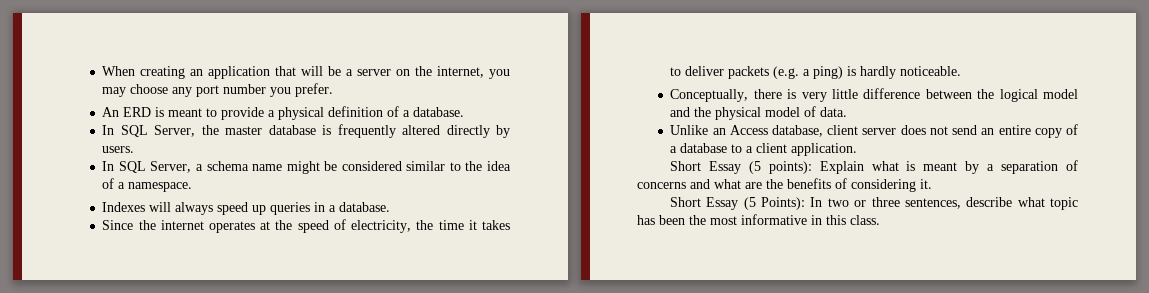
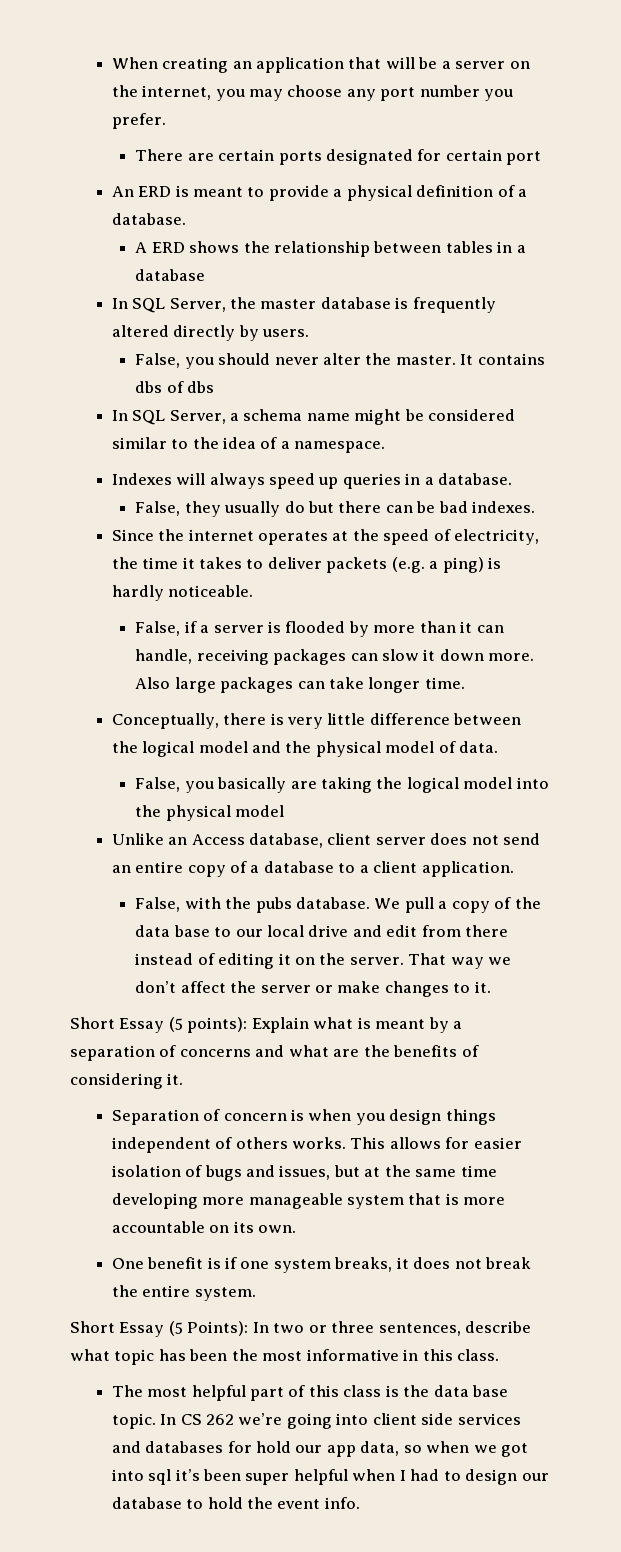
+ There are certain ports designated for certain port
+ A ERD shows the relationship between tables in a database
+ False, you should never alter the master. It contains dbs of dbs
+ False, they usually do but there can be bad indexes.
+ False, if a server is flooded by more than it can handle, receiving packages can slow it down more. Also large packages can take longer time.
+ False, you basically are taking the logical model into the physical model
+ False, with the pubs database. We pull a copy of the data base to our local drive and edit from there instead of editing it on the server. That way we don’t affect the server or make changes to it.
+ Separation of concern is when you design things independent of others works. This allows for easier isolation of bugs and issues, but at the same time developing more manageable system that is more accountable on its own.
+ One benefit is if one system breaks, it does not break the entire system.
+ The most helpful part of this class is the data base topic. In CS 262 we’re going into client side services and databases for hold our app data, so when we got into sql it’s been super helpful when I had to design our database to hold the event info.

